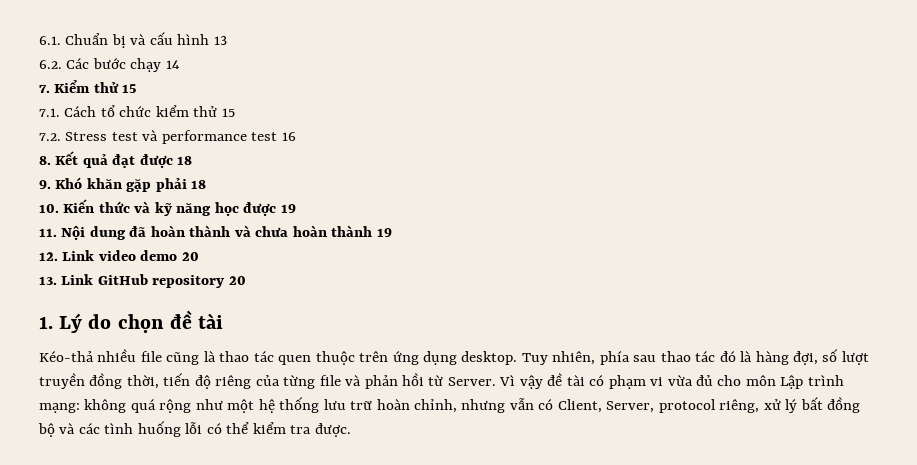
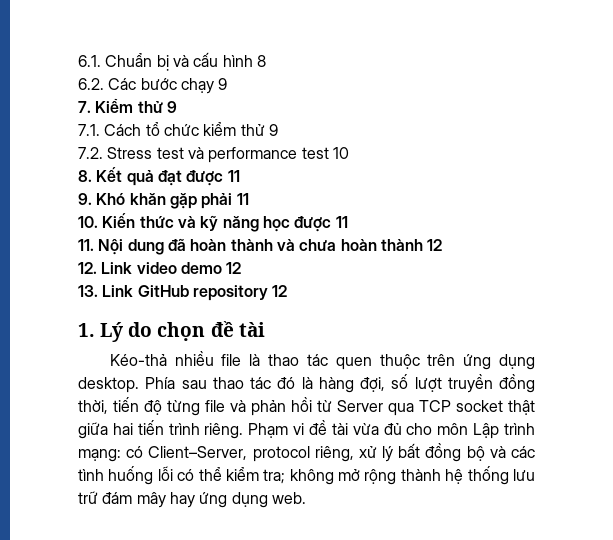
- 6.1. Chuẩn bị và cấu hình 13
+ 6.1. Chuẩn bị và cấu hình 8
- 6.2. Các bước chạy 14
+ 6.2. Các bước chạy 9
- 7. Kiểm thử 15
+ 7. Kiểm thử 9
- 7.1. Cách tổ chức kiểm thử 15
+ 7.1. Cách tổ chức kiểm thử 9
- 7.2. Stress test và performance test 16
+ 7.2. Stress test và performance test 10
- 8. Kết quả đạt được 18
+ 8. Kết quả đạt được 11
- 9. Khó khăn gặp phải 18
+ 9. Khó khăn gặp phải 11
- 10. Kiến thức và kỹ năng học được 19
+ 10. Kiến thức và kỹ năng học được 11
- 11. Nội dung đã hoàn thành và chưa hoàn thành 19
+ 11. Nội dung đã hoàn thành và chưa hoàn thành 12
- 12. Link video demo 20
+ 12. Link video demo 12
- 13. Link GitHub repository 20
+ 13. Link GitHub repository 12
- Kéo-thả nhiều file cũng là thao tác quen thuộc trên ứng dụng desktop.
+ Kéo-thả nhiều file là thao tác quen thuộc trên ứng dụng desktop.
- Tuy nhiên, phía sau thao tác đó là hàng đợi, số lượt truyền đồng thời, tiến độ riêng của từng file và phản hồi từ Server. Vì vậy đề tài có phạm vi vừa đủ cho môn Lập trình mạng: không quá rộng như một hệ thống lưu trữ hoàn chỉnh, nhưng vẫn có Client, Server, protocol riêng, xử lý bất đồng bộ và các tình huống lỗi có thể kiểm tra được.
+ Phía sau thao tác đó là hàng đợi, số lượt truyền đồng thời, tiến độ từng file và phản hồi từ Server qua TCP socket thật giữa hai tiến trình riêng. Phạm vi đề tài vừa đủ cho môn Lập trình mạng: có Client–Server, protocol riêng, xử lý bất đồng bộ và các tình huống lỗi có thể kiểm tra; không mở rộng thành hệ thống lưu trữ đám mây hay ứng dụng web.

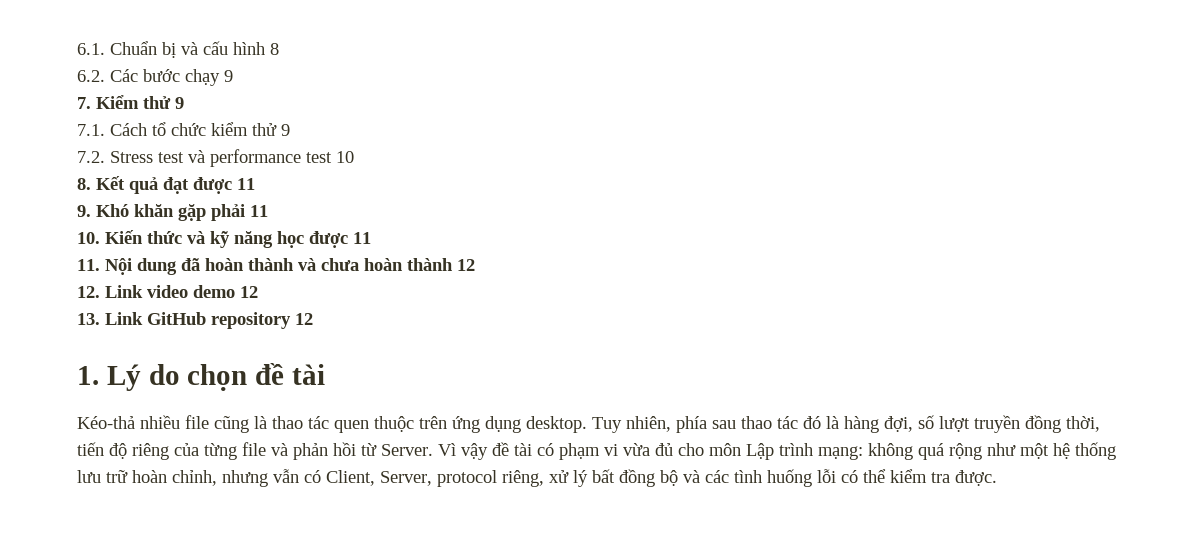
- Kéo-thả nhiều file là thao tác quen thuộc trên ứng dụng desktop.
+ Kéo-thả nhiều file cũng là thao tác quen thuộc trên ứng dụng desktop.
- Phía sau thao tác đó là hàng đợi, số lượt truyền đồng thời, tiến độ từng file và phản hồi từ Server qua TCP socket thật giữa hai tiến trình riêng. Phạm vi đề tài vừa đủ cho môn Lập trình mạng: có Client–Server, protocol riêng, xử lý bất đồng bộ và các tình huống lỗi có thể kiểm tra; không mở rộng thành hệ thống lưu trữ đám mây hay ứng dụng web.
+ Tuy nhiên, phía sau thao tác đó là hàng đợi, số lượt truyền đồng thời, tiến độ riêng của từng file và phản hồi từ Server. Vì vậy đề tài có phạm vi vừa đủ cho môn Lập trình mạng: không quá rộng như một hệ thống lưu trữ hoàn chỉnh, nhưng vẫn có Client, Server, protocol riêng, xử lý bất đồng bộ và các tình huống lỗi có thể kiểm tra được.

